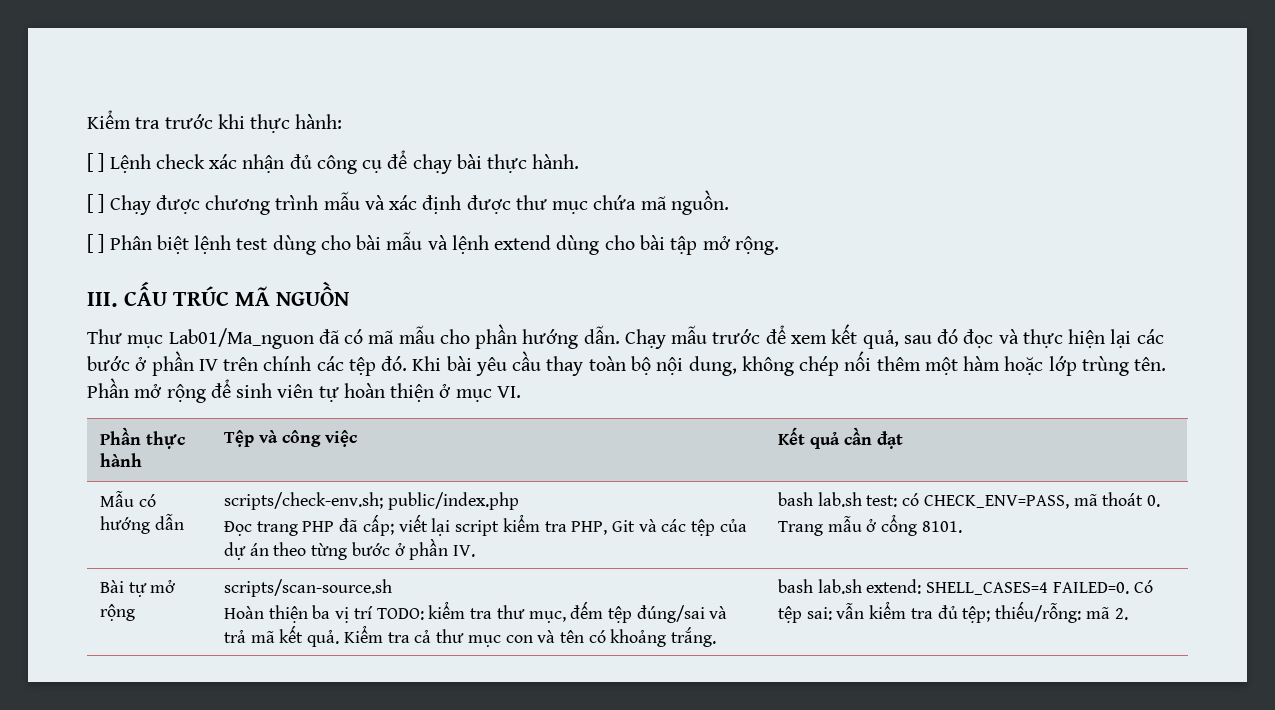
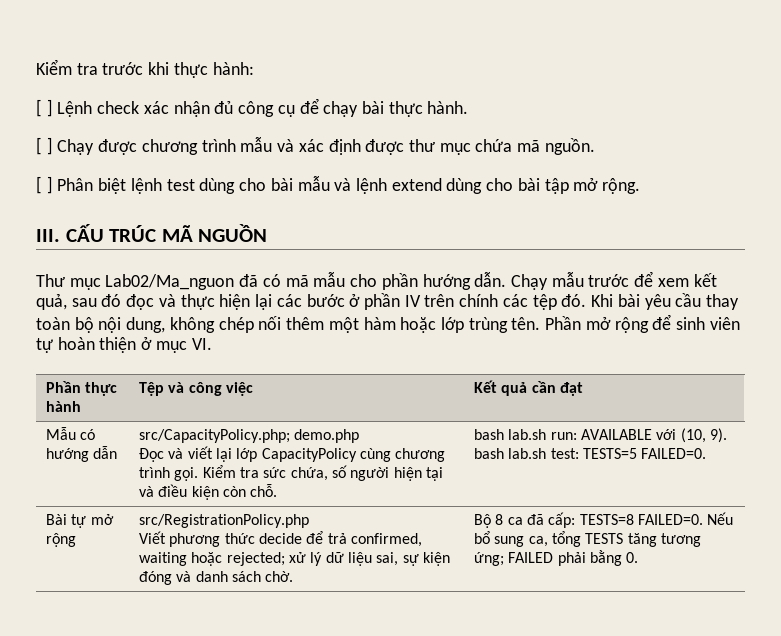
- Thư mục Lab01/Ma_nguon đã có mã mẫu cho phần hướng dẫn.
+ Thư mục Lab02/Ma_nguon đã có mã mẫu cho phần hướng dẫn.
- scripts/check-env.sh; public/index.php
+ src/CapacityPolicy.php; demo.php
- Đọc trang PHP đã cấp; viết lại script kiểm tra PHP, Git và các tệp của dự án theo từng bước ở phần IV. | bash lab.sh test: có CHECK_ENV=PASS, mã thoát 0. Trang mẫu ở cổng 8101.
- Bài tự mở rộng | scripts/scan-source.sh
- Hoàn thiện ba vị trí TODO: kiểm tra thư mục, đếm tệp đúng/sai và trả mã kết quả. Kiểm tra cả thư mục con và tên có khoảng trắng. | bash lab.sh extend: SHELL_CASES=4 FAILED=0. Có tệp sai: vẫn kiểm tra đủ tệp; thiếu/rỗng: mã 2.
+ Đọc và viết lại lớp CapacityPolicy cùng chương trình gọi. Kiểm tra sức chứa, số người hiện tại và điều kiện còn chỗ. | bash lab.sh run: AVAILABLE với (10, 9). bash lab.sh test: TESTS=5 FAILED=0.
+ Bài tự mở rộng | src/RegistrationPolicy.php
+ Viết phương thức decide để trả confirmed, waiting hoặc rejected; xử lý dữ liệu sai, sự kiện đóng và danh sách chờ. | Bộ 8 ca đã cấp: TESTS=8 FAILED=0. Nếu bổ sung ca, tổng TESTS tăng tương ứng; FAILED phải bằng 0.

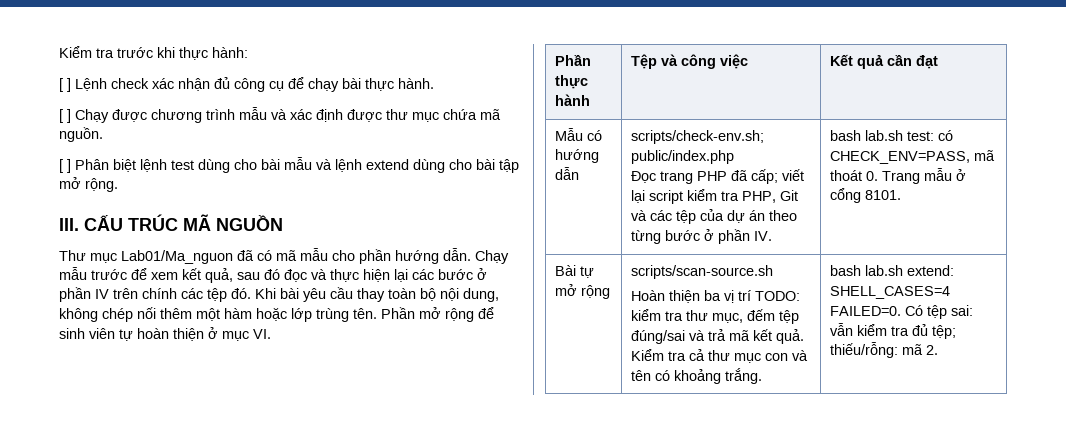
- Thư mục Lab02/Ma_nguon đã có mã mẫu cho phần hướng dẫn.
+ Thư mục Lab01/Ma_nguon đã có mã mẫu cho phần hướng dẫn.
- src/CapacityPolicy.php; demo.php
+ scripts/check-env.sh; public/index.php
- Đọc và viết lại lớp CapacityPolicy cùng chương trình gọi. Kiểm tra sức chứa, số người hiện tại và điều kiện còn chỗ. | bash lab.sh run: AVAILABLE với (10, 9). bash lab.sh test: TESTS=5 FAILED=0.
- Bài tự mở rộng | src/RegistrationPolicy.php
- Viết phương thức decide để trả confirmed, waiting hoặc rejected; xử lý dữ liệu sai, sự kiện đóng và danh sách chờ. | Bộ 8 ca đã cấp: TESTS=8 FAILED=0. Nếu bổ sung ca, tổng TESTS tăng tương ứng; FAILED phải bằng 0.
+ Đọc trang PHP đã cấp; viết lại script kiểm tra PHP, Git và các tệp của dự án theo từng bước ở phần IV. | bash lab.sh test: có CHECK_ENV=PASS, mã thoát 0. Trang mẫu ở cổng 8101.
+ Bài tự mở rộng | scripts/scan-source.sh
+ Hoàn thiện ba vị trí TODO: kiểm tra thư mục, đếm tệp đúng/sai và trả mã kết quả. Kiểm tra cả thư mục con và tên có khoảng trắng. | bash lab.sh extend: SHELL_CASES=4 FAILED=0. Có tệp sai: vẫn kiểm tra đủ tệp; thiếu/rỗng: mã 2.

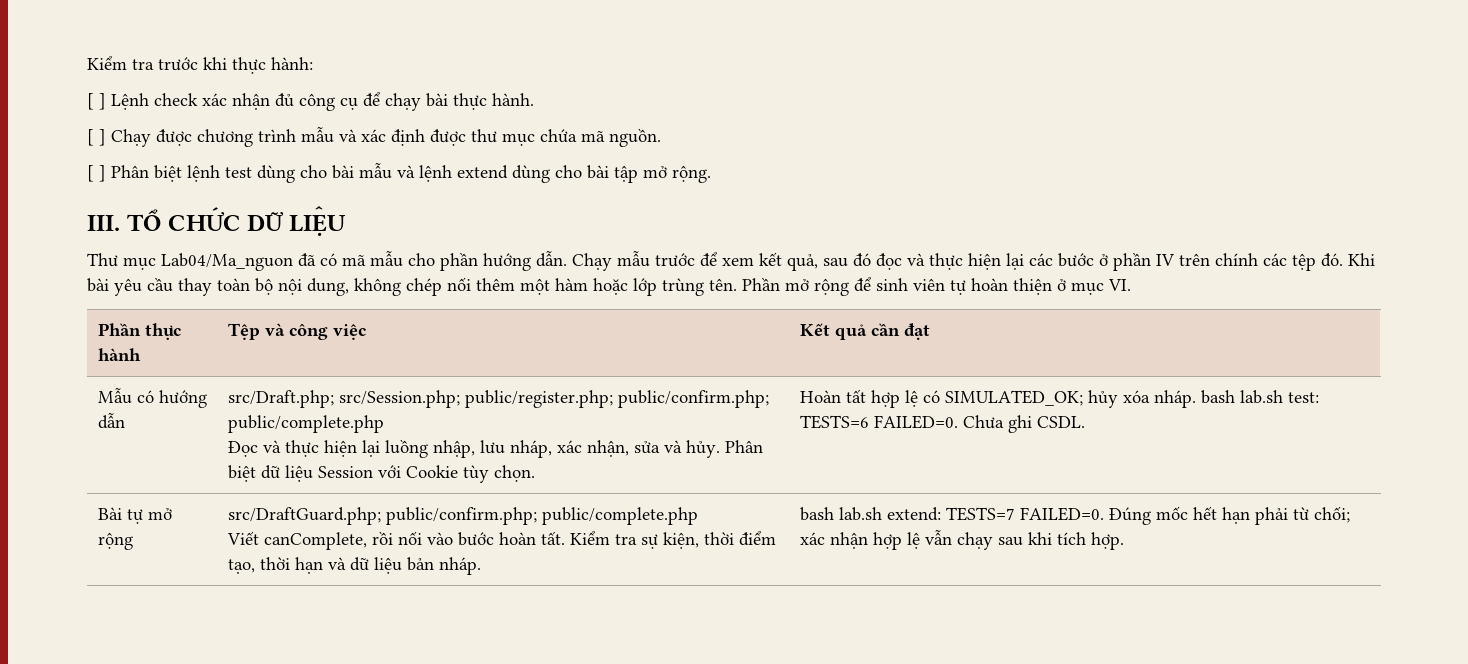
- III. CẤU TRÚC MÃ NGUỒN
+ III. TỔ CHỨC DỮ LIỆU
- Thư mục Lab01/Ma_nguon đã có mã mẫu cho phần hướng dẫn.
+ Thư mục Lab04/Ma_nguon đã có mã mẫu cho phần hướng dẫn.
- scripts/check-env.sh; public/index.php
- Đọc trang PHP đã cấp; viết lại script kiểm tra PHP, Git và các tệp của dự án theo từng bước ở phần IV. | bash lab.sh test: có CHECK_ENV=PASS, mã thoát 0. Trang mẫu ở cổng 8101.
- Bài tự mở rộng | scripts/scan-source.sh
- Hoàn thiện ba vị trí TODO: kiểm tra thư mục, đếm tệp đúng/sai và trả mã kết quả. Kiểm tra cả thư mục con và tên có khoảng trắng. | bash lab.sh extend: SHELL_CASES=4 FAILED=0. Có tệp sai: vẫn kiểm tra đủ tệp; thiếu/rỗng: mã 2.
+ src/Draft.php; src/Session.php; public/register.php; public/confirm.php; public/complete.php
+ Đọc và thực hiện lại luồng nhập, lưu nháp, xác nhận, sửa và hủy. Phân biệt dữ liệu Session với Cookie tùy chọn. | Hoàn tất hợp lệ có SIMULATED_OK; hủy xóa nháp. bash lab.sh test: TESTS=6 FAILED=0. Chưa ghi CSDL.
+ Bài tự mở rộng | src/DraftGuard.php; public/confirm.php; public/complete.php
+ Viết canComplete, rồi nối vào bước hoàn tất. Kiểm tra sự kiện, thời điểm tạo, thời hạn và dữ liệu bản nháp. | bash lab.sh extend: TESTS=7 FAILED=0. Đúng mốc hết hạn phải từ chối; xác nhận hợp lệ vẫn chạy sau khi tích hợp.

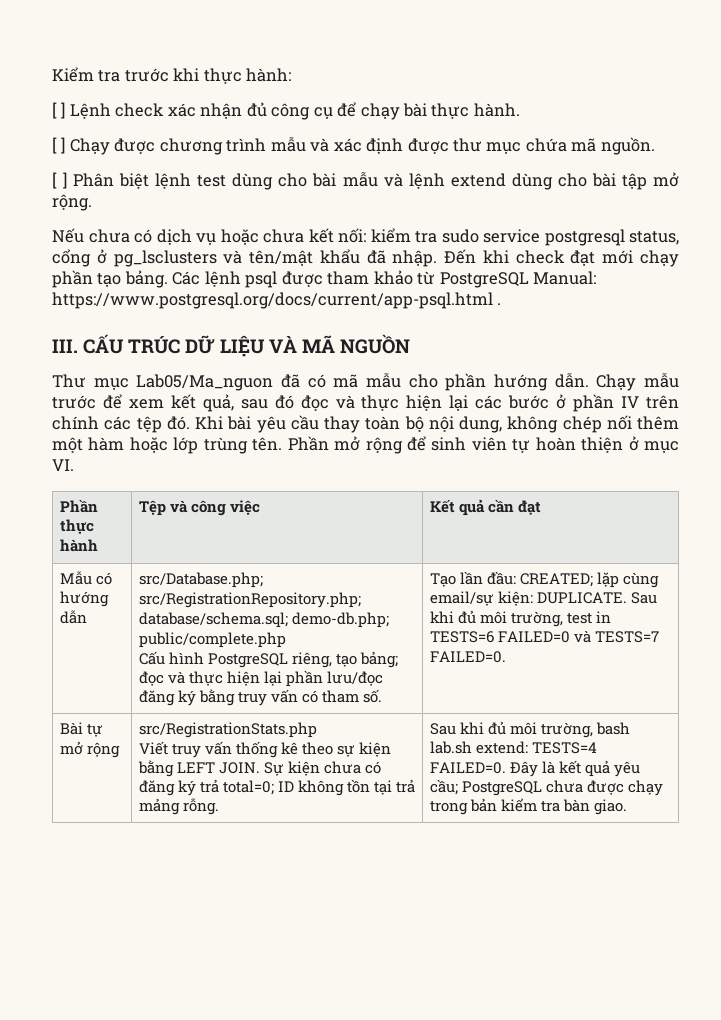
+ Nếu chưa có dịch vụ hoặc chưa kết nối: kiểm tra sudo service postgresql status, cổng ở pg_lsclusters và tên/mật khẩu đã nhập. Đến khi check đạt mới chạy phần tạo bảng. Các lệnh psql được tham khảo từ PostgreSQL Manual: https://www.postgresql.org/docs/current/app-psql.html .
- III. TỔ CHỨC DỮ LIỆU
+ III. CẤU TRÚC DỮ LIỆU VÀ MÃ NGUỒN
- Thư mục Lab04/Ma_nguon đã có mã mẫu cho phần hướng dẫn.
+ Thư mục Lab05/Ma_nguon đã có mã mẫu cho phần hướng dẫn.
- src/Draft.php; src/Session.php; public/register.php; public/confirm.php; public/complete.php
- Đọc và thực hiện lại luồng nhập, lưu nháp, xác nhận, sửa và hủy. Phân biệt dữ liệu Session với Cookie tùy chọn. | Hoàn tất hợp lệ có SIMULATED_OK; hủy xóa nháp. bash lab.sh test: TESTS=6 FAILED=0. Chưa ghi CSDL.
- Bài tự mở rộng | src/DraftGuard.php; public/confirm.php; public/complete.php
- Viết canComplete, rồi nối vào bước hoàn tất. Kiểm tra sự kiện, thời điểm tạo, thời hạn và dữ liệu bản nháp. | bash lab.sh extend: TESTS=7 FAILED=0. Đúng mốc hết hạn phải từ chối; xác nhận hợp lệ vẫn chạy sau khi tích hợp.
+ src/Database.php; src/RegistrationRepository.php; database/schema.sql; demo-db.php; public/complete.php
+ Cấu hình PostgreSQL riêng, tạo bảng; đọc và thực hiện lại phần lưu/đọc đăng ký bằng truy vấn có tham số. | Tạo lần đầu: CREATED; lặp cùng email/sự kiện: DUPLICATE. Sau khi đủ môi trường, test in TESTS=6 FAILED=0 và TESTS=7 FAILED=0.
+ Bài tự mở rộng | src/RegistrationStats.php
+ Viết truy vấn thống kê theo sự kiện bằng LEFT JOIN. Sự kiện chưa có đăng ký trả total=0; ID không tồn tại trả mảng rỗng. | Sau khi đủ môi trường, bash lab.sh extend: TESTS=4 FAILED=0. Đây là kết quả yêu cầu; PostgreSQL chưa được chạy trong bản kiểm tra bàn giao.

